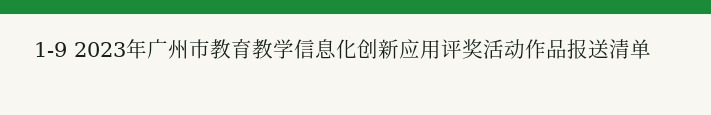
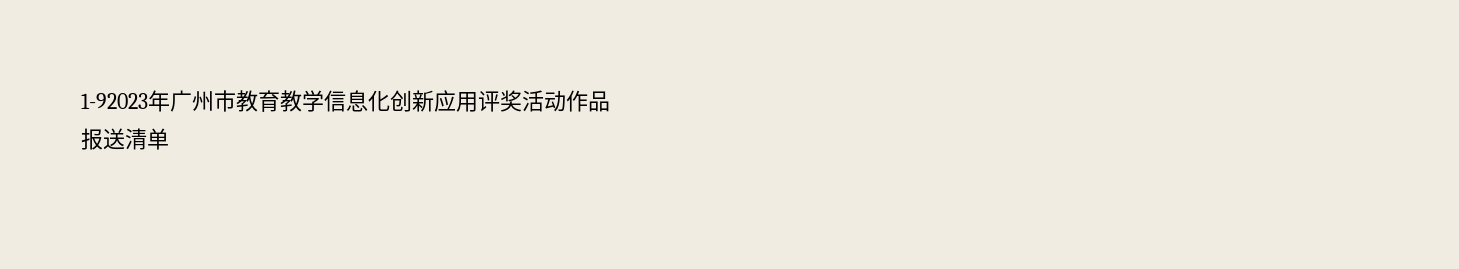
- 1-9 2023年广州市教育教学信息化创新应用评奖活动作品报送清单
+ 1-92023年广州市教育教学信息化创新应用评奖活动作品
+ 报送清单

